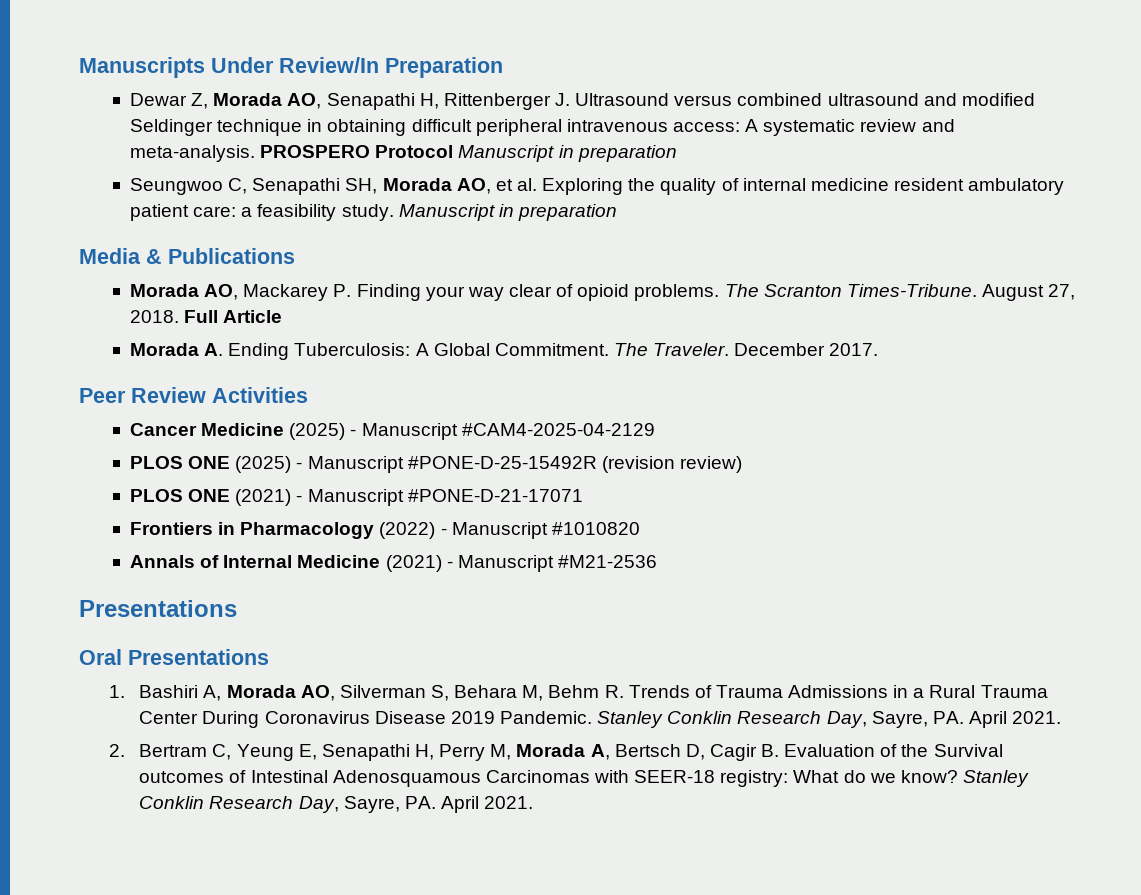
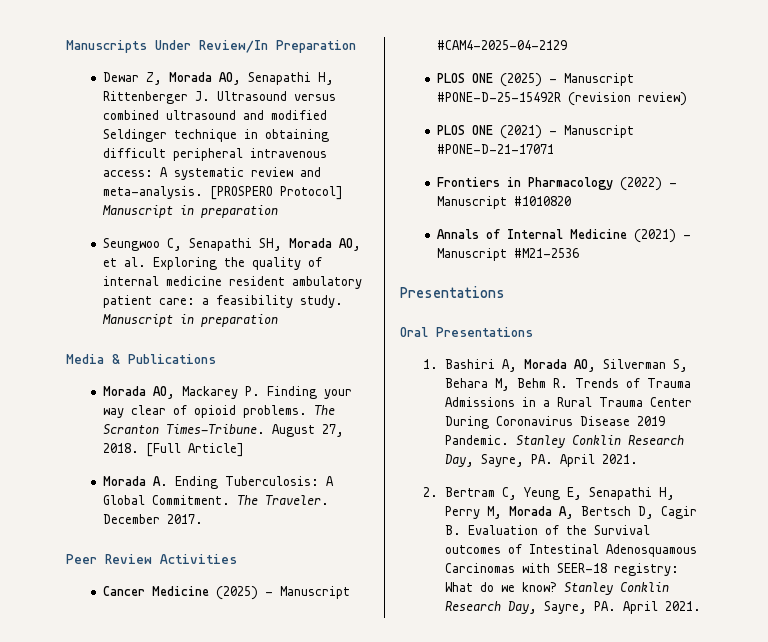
- PROSPERO Protocol Manuscript in preparation
+ [PROSPERO Protocol] Manuscript in preparation
- Full Article
+ [Full Article]

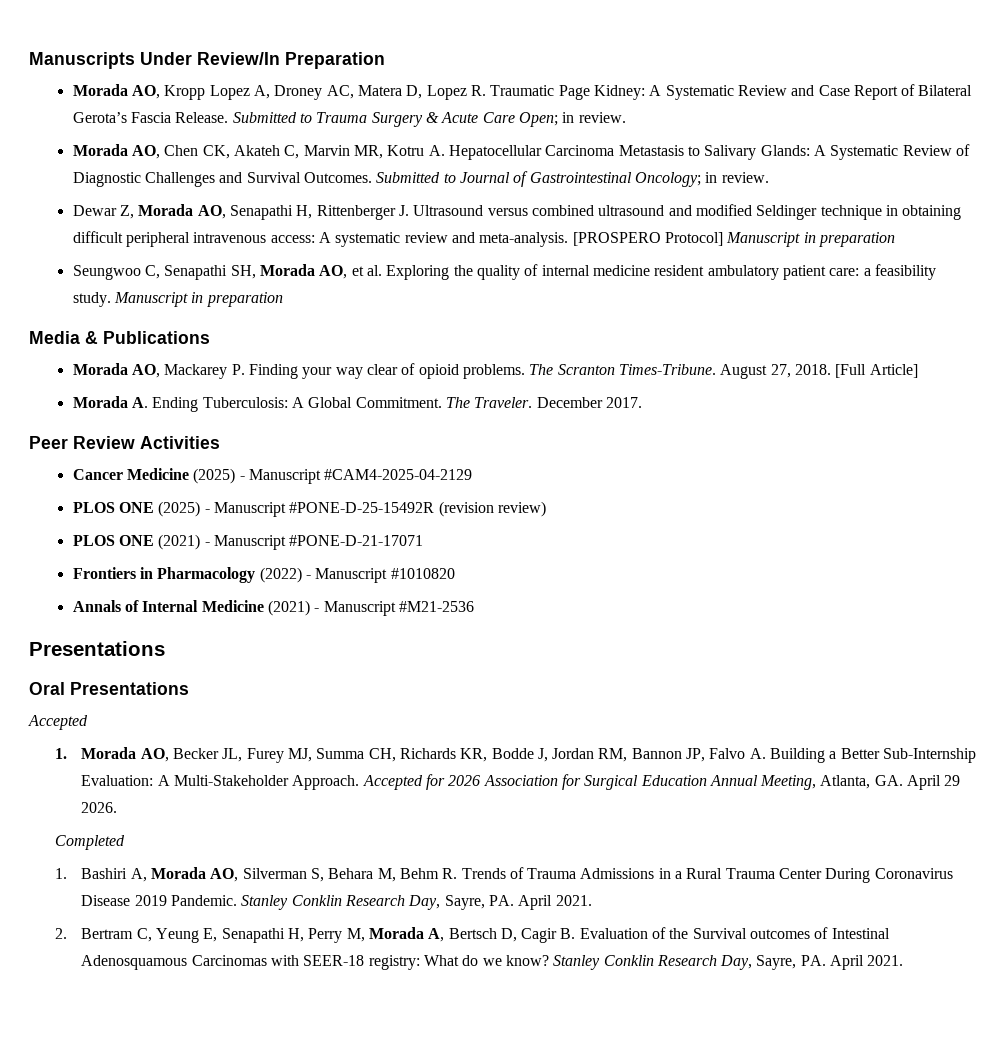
+ Morada AO, Kropp Lopez A, Droney AC, Matera D, Lopez R. Traumatic Page Kidney: A Systematic Review and Case Report of Bilateral Gerota’s Fascia Release. Submitted to Trauma Surgery & Acute Care Open; in review.
+ Morada AO, Chen CK, Akateh C, Marvin MR, Kotru A. Hepatocellular Carcinoma Metastasis to Salivary Glands: A Systematic Review of Diagnostic Challenges and Survival Outcomes. Submitted to Journal of Gastrointestinal Oncology; in review.
  Oral Presentations
+ Accepted
+ 1. Morada AO, Becker JL, Furey MJ, Summa CH, Richards KR, Bodde J, Jordan RM, Bannon JP, Falvo A. Building a Better Sub-Internship Evaluation: A Multi-Stakeholder Approach. Accepted for 2026 Association for Surgical Education Annual Meeting, Atlanta, GA. April 29 2026.
+ Completed

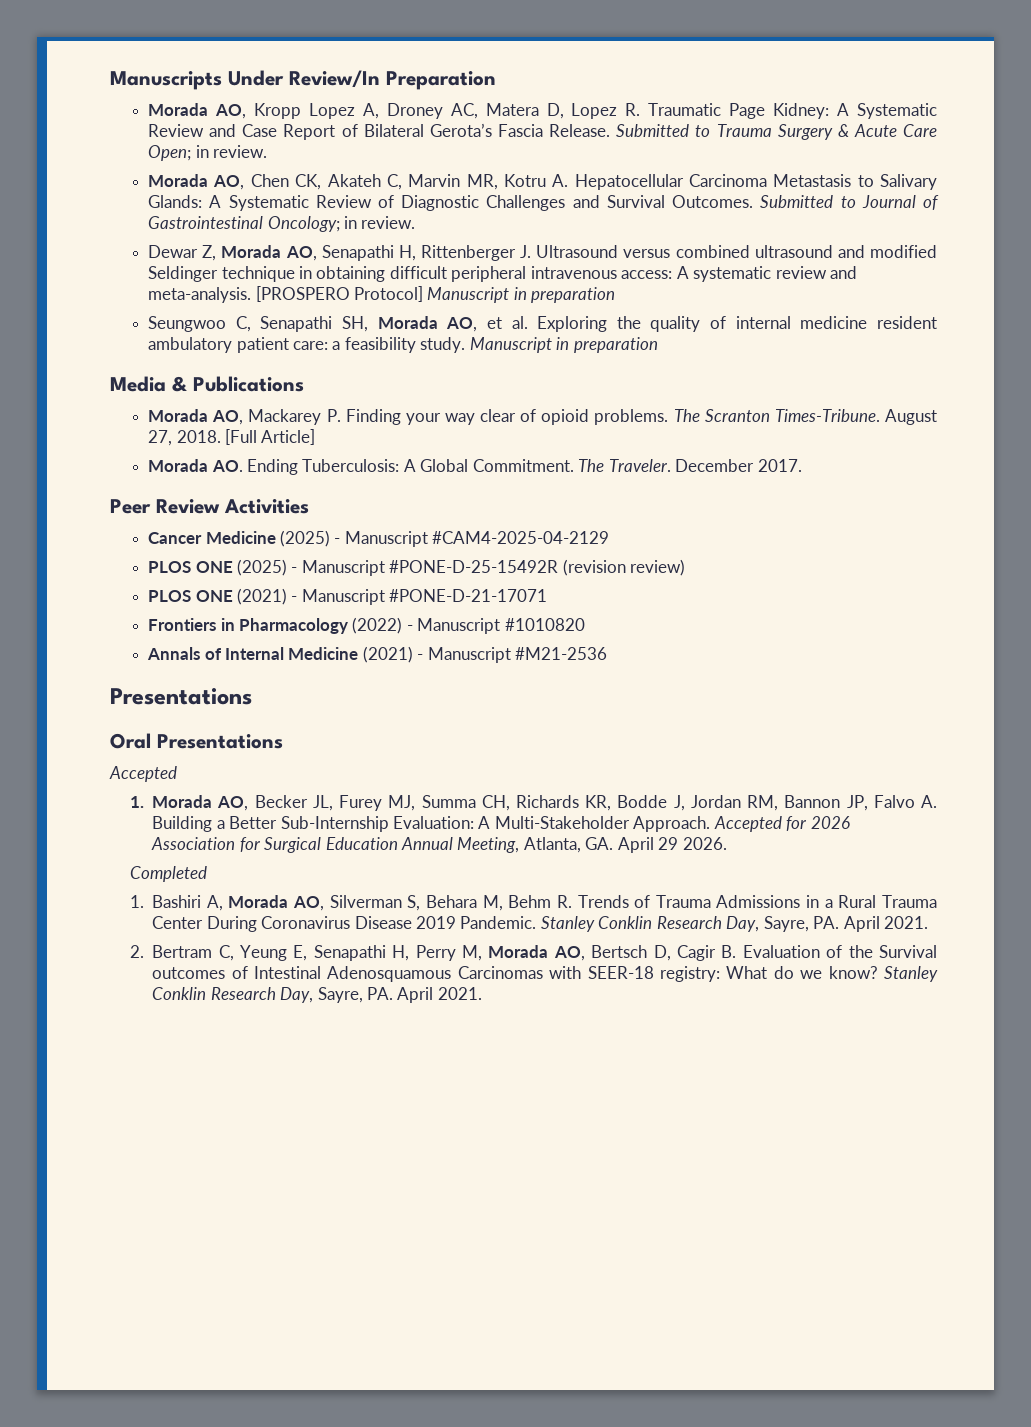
- Morada A. Ending Tuberculosis: A Global Commitment.
+ Morada AO. Ending Tuberculosis: A Global Commitment.
- 2. Bertram C, Yeung E, Senapathi H, Perry M, Morada A, Bertsch D, Cagir B. Evaluation of the Survival outcomes of Intestinal Adenosquamous Carcinomas with SEER-18 registry: What do we know?
+ 2. Bertram C, Yeung E, Senapathi H, Perry M, Morada AO, Bertsch D, Cagir B. Evaluation of the Survival outcomes of Intestinal Adenosquamous Carcinomas with SEER-18 registry: What do we know?

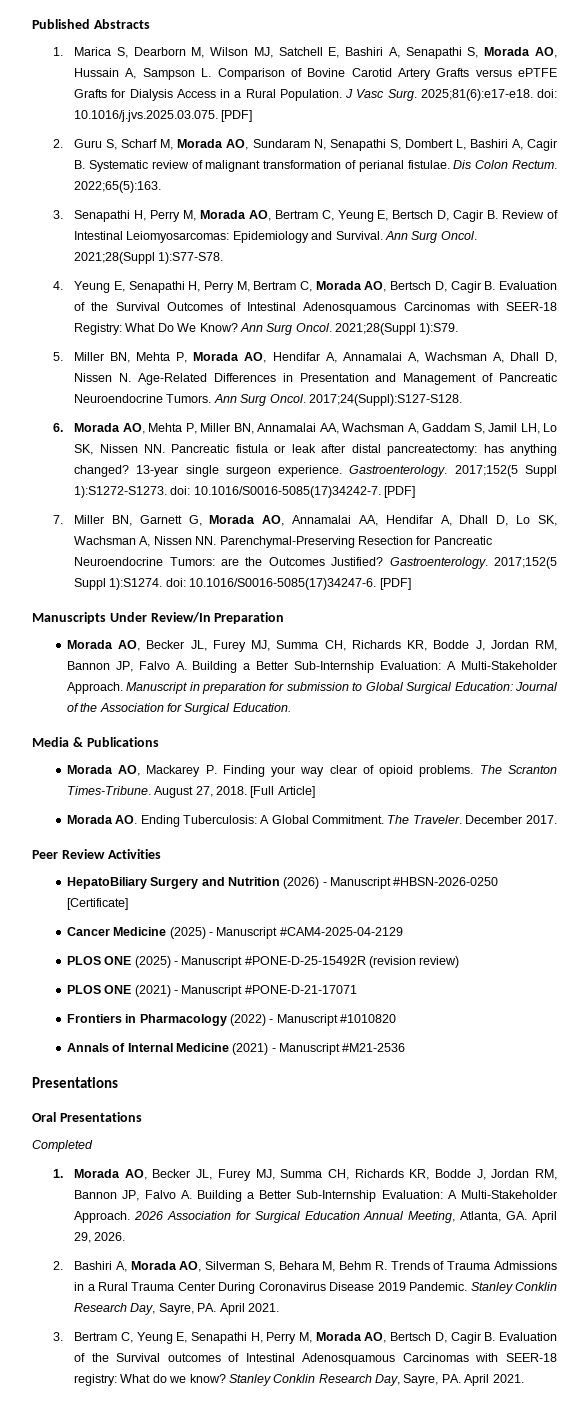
+ Published Abstracts
+ 1. Marica S, Dearborn M, Wilson MJ, Satchell E, Bashiri A, Senapathi S, Morada AO, Hussain A, Sampson L. Comparison of Bovine Carotid Artery Grafts versus ePTFE Grafts for Dialysis Access in a Rural Population. J Vasc Surg. 2025;81(6):e17-e18. doi: 10.1016/j.jvs.2025.03.075. [PDF]
+ 2. Guru S, Scharf M, Morada AO, Sundaram N, Senapathi S, Dombert L, Bashiri A, Cagir B. Systematic review of malignant transformation of perianal fistulae. Dis Colon Rectum. 2022;65(5):163.
+ 3. Senapathi H, Perry M, Morada AO, Bertram C, Yeung E, Bertsch D, Cagir B. Review of Intestinal Leiomyosarcomas: Epidemiology and Survival. Ann Surg Oncol. 2021;28(Suppl 1):S77-S78.
+ 4. Yeung E, Senapathi H, Perry M, Bertram C, Morada AO, Bertsch D, Cagir B. Evaluation of the Survival Outcomes of Intestinal Adenosquamous Carcinomas with SEER-18 Registry: What Do We Know? Ann Surg Oncol. 2021;28(Suppl 1):S79.
+ 5. Miller BN, Mehta P, Morada AO, Hendifar A, Annamalai A, Wachsman A, Dhall D, Nissen N. Age-Related Differences in Presentation and Management of Pancreatic Neuroendocrine Tumors. Ann Surg Oncol. 2017;24(Suppl):S127-S128.
+ 6. Morada AO, Mehta P, Miller BN, Annamalai AA, Wachsman A, Gaddam S, Jamil LH, Lo SK, Nissen NN. Pancreatic fistula or leak after distal pancreatectomy: has anything changed? 13-year single surgeon experience. Gastroenterology. 2017;152(5 Suppl 1):S1272-S1273. doi: 10.1016/S0016-5085(17)34242-7. [PDF]
+ 7. Miller BN, Garnett G, Morada AO, Annamalai AA, Hendifar A, Dhall D, Lo SK, Wachsman A, Nissen NN. Parenchymal-Preserving Resection for Pancreatic Neuroendocrine Tumors: are the Outcomes Justified? Gastroenterology. 2017;152(5 Suppl 1):S1274. doi: 10.1016/S0016-5085(17)34247-6. [PDF]
- Morada AO, Kropp Lopez A, Droney AC, Matera D, Lopez R. Traumatic Page Kidney: A Systematic Review and Case Report of Bilateral Gerota’s Fascia Release. Submitted to Trauma Surgery & Acute Care Open; in review.
- Morada AO, Chen CK, Akateh C, Marvin MR, Kotru A. Hepatocellular Carcinoma Metastasis to Salivary Glands: A Systematic Review of Diagnostic Challenges and Survival Outcomes. Submitted to Journal of Gastrointestinal Oncology; in review.
- Dewar Z, Morada AO, Senapathi H, Rittenberger J. Ultrasound versus combined ultrasound and modified Seldinger technique in obtaining difficult peripheral intravenous access: A systematic review and meta-analysis. [PROSPERO Protocol] Manuscript in preparation
- Seungwoo C, Senapathi SH, Morada AO, et al. Exploring the quality of internal medicine resident ambulatory patient care: a feasibility study. Manuscript in preparation
+ Morada AO, Becker JL, Furey MJ, Summa CH, Richards KR, Bodde J, Jordan RM, Bannon JP, Falvo A. Building a Better Sub-Internship Evaluation: A Multi-Stakeholder Approach. Manuscript in preparation for submission to Global Surgical Education: Journal of the Association for Surgical Education.
+ HepatoBiliary Surgery and Nutrition (2026) - Manuscript #HBSN-2026-0250 [Certificate]
  Oral Presentations
- Accepted
+ Completed
- Accepted for 2026 Association for Surgical Education Annual Meeting, Atlanta, GA. April 29 2026.
+ 2026 Association for Surgical Education Annual Meeting, Atlanta, GA. April 29, 2026.
- Completed
- 1. Bashiri A, Morada AO, Silverman S, Behara M, Behm R. Trends of Trauma Admissions in a Rural Trauma Center During Coronavirus Disease 2019 Pandemic.
+ 2. Bashiri A, Morada AO, Silverman S, Behara M, Behm R. Trends of Trauma Admissions in a Rural Trauma Center During Coronavirus Disease 2019 Pandemic.
- 2. Bertram C, Yeung E, Senapathi H, Perry M, Morada AO, Bertsch D, Cagir B. Evaluation of the Survival outcomes of Intestinal Adenosquamous Carcinomas with SEER-18 registry: What do we know?
+ 3. Bertram C, Yeung E, Senapathi H, Perry M, Morada AO, Bertsch D, Cagir B. Evaluation of the Survival outcomes of Intestinal Adenosquamous Carcinomas with SEER-18 registry: What do we know?

